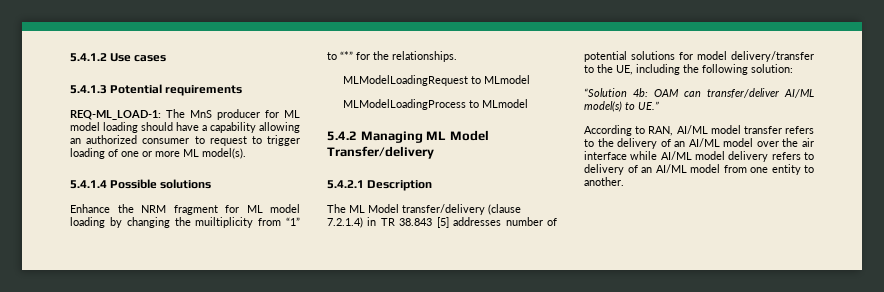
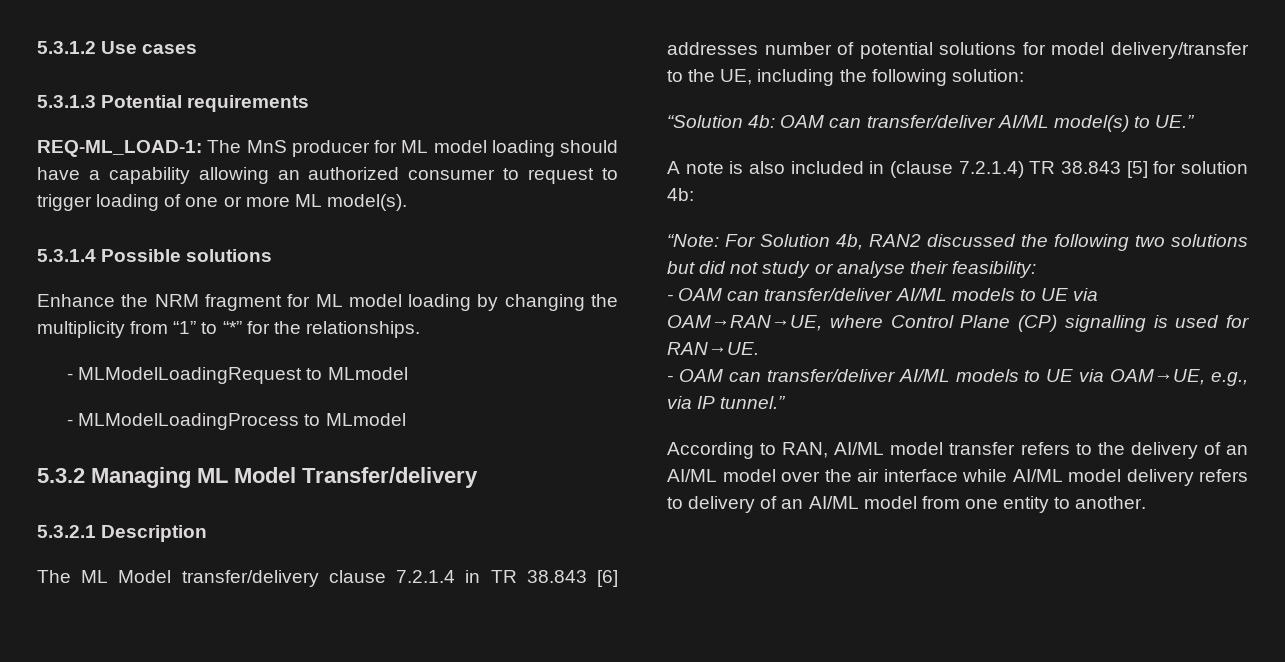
- 5.4.1.2 Use cases
+ 5.3.1.2 Use cases
- 5.4.1.3 Potential requirements
+ 5.3.1.3 Potential requirements
- 5.4.1.4 Possible solutions
+ 5.3.1.4 Possible solutions
- Enhance the NRM fragment for ML model loading by changing the muiltiplicity from “1” to “*” for the relationships.
+ Enhance the NRM fragment for ML model loading by changing the multiplicity from “1” to “*” for the relationships.
- MLModelLoadingRequest to MLmodel
+ - MLModelLoadingRequest to MLmodel
- MLModelLoadingProcess to MLmodel
+ - MLModelLoadingProcess to MLmodel
- 5.4.2 Managing ML Model Transfer/delivery
+ 5.3.2 Managing ML Model Transfer/delivery
- 5.4.2.1 Description
+ 5.3.2.1 Description
- The ML Model transfer/delivery (clause 7.2.1.4) in TR 38.843 [5] addresses number of potential solutions for model delivery/transfer to the UE, including the following solution:
+ The ML Model transfer/delivery clause 7.2.1.4 in TR 38.843 [6] addresses number of potential solutions for model delivery/transfer to the UE, including the following solution:
+ A note is also included in (clause 7.2.1.4) TR 38.843 [5] for solution 4b:
+ “Note: For Solution 4b, RAN2 discussed the following two solutions but did not study or analyse their feasibility:
+ - OAM can transfer/deliver AI/ML models to UE via OAM→RAN→UE, where Control Plane (CP) signalling is used for RAN→UE.
+ - OAM can transfer/deliver AI/ML models to UE via OAM→UE, e.g., via IP tunnel.”

